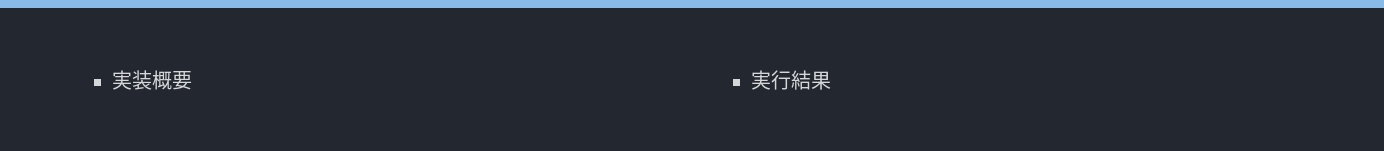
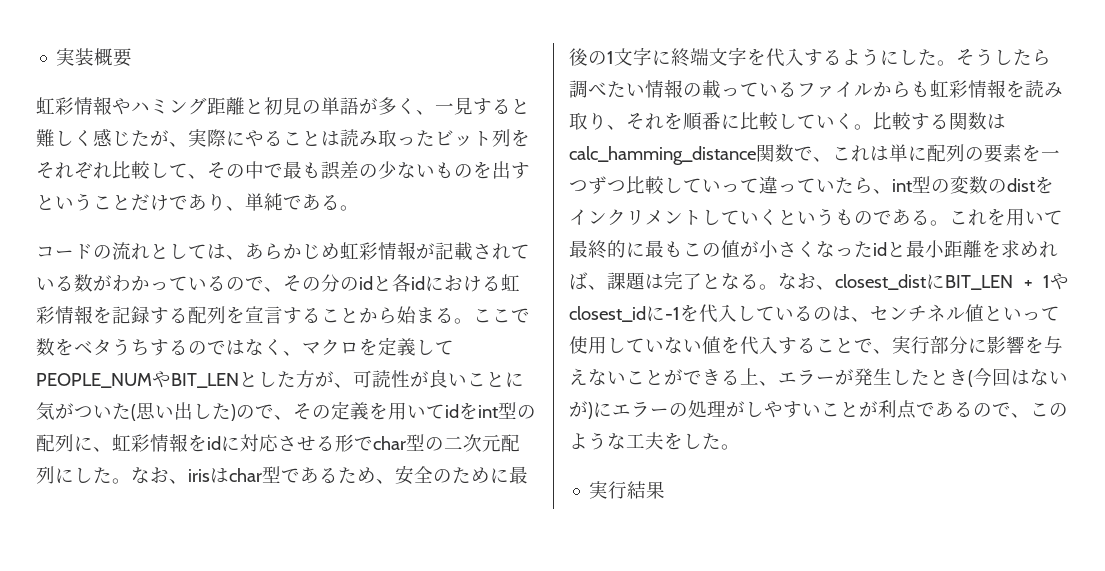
+ 虹彩情報やハミング距離と初見の単語が多く、一見すると難しく感じたが、実際にやることは読み取ったビット列をそれぞれ比較して、その中で最も誤差の少ないものを出すということだけであり、単純である。
+ コードの流れとしては、あらかじめ虹彩情報が記載されている数がわかっているので、その分のidと各idにおける虹彩情報を記録する配列を宣言することから始まる。ここで数をベタうちするのではなく、マクロを定義してPEOPLE_NUMやBIT_LENとした方が、可読性が良いことに気がついた(思い出した)ので、その定義を用いてidをint型の配列に、虹彩情報をidに対応させる形でchar型の二次元配列にした。なお、irisはchar型であるため、安全のために最後の1文字に終端文字を代入するようにした。そうしたら調べたい情報の載っているファイルからも虹彩情報を読み取り、それを順番に比較していく。比較する関数はcalc_hamming_distance関数で、これは単に配列の要素を一つずつ比較していって違っていたら、int型の変数のdistをインクリメントしていくというものである。これを用いて最終的に最もこの値が小さくなったidと最小距離を求めれば、課題は完了となる。なお、closest_distにBIT_LEN + 1やclosest_idに-1を代入しているのは、センチネル値といって使用していない値を代入することで、実行部分に影響を与えないことができる上、エラーが発生したとき(今回はないが)にエラーの処理がしやすいことが利点であるので、このような工夫をした。

